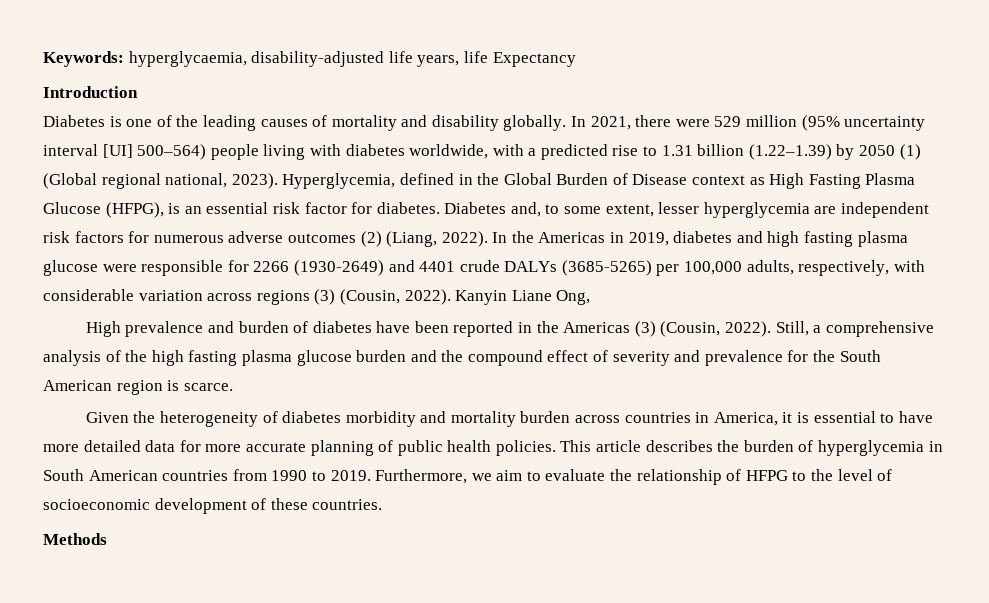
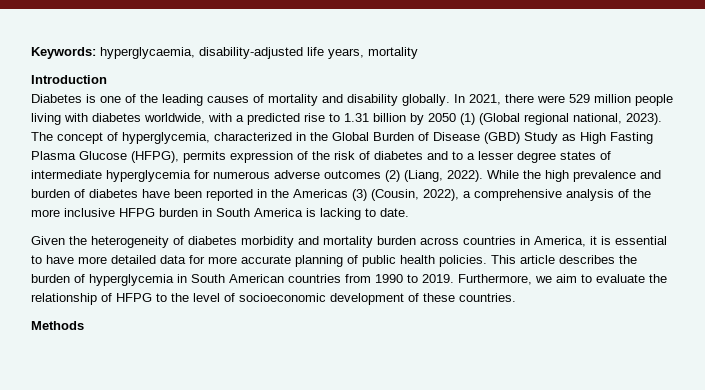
- Keywords: hyperglycaemia, disability-adjusted life years, life Expectancy
+ Keywords: hyperglycaemia, disability-adjusted life years, mortality
- In 2021, there were 529 million (95% uncertainty interval [UI] 500–564) people living with diabetes worldwide, with a predicted rise to 1.31 billion (1.22–1.39) by 2050 (1) (Global regional national, 2023).
+ In 2021, there were 529 million people living with diabetes worldwide, with a predicted rise to 1.31 billion by 2050 (1) (Global regional national, 2023).
- Hyperglycemia, defined in the Global Burden of Disease context as High Fasting Plasma Glucose (HFPG), is an essential risk factor for diabetes. Diabetes and, to some extent, lesser hyperglycemia are independent risk factors for numerous adverse outcomes (2) (Liang, 2022).
+ The concept of hyperglycemia, characterized in the Global Burden of Disease (GBD) Study as High Fasting Plasma Glucose (HFPG), permits expression of the risk of diabetes and to a lesser degree states of intermediate hyperglycemia for numerous adverse outcomes (2) (Liang, 2022).
- In the Americas in 2019, diabetes and high fasting plasma glucose were responsible for 2266 (1930-2649) and 4401 crude DALYs (3685-5265) per 100,000 adults, respectively, with considerable variation across regions (3) (Cousin, 2022). Kanyin Liane Ong,
- High prevalence and burden of diabetes have been reported in the Americas (3) (Cousin, 2022). Still, a comprehensive analysis of the high fasting plasma glucose burden and the compound effect of severity and prevalence for the South American region is scarce.
+ While the high prevalence and burden of diabetes have been reported in the Americas (3) (Cousin, 2022), a comprehensive analysis of the more inclusive HFPG burden in South America is lacking to date.

